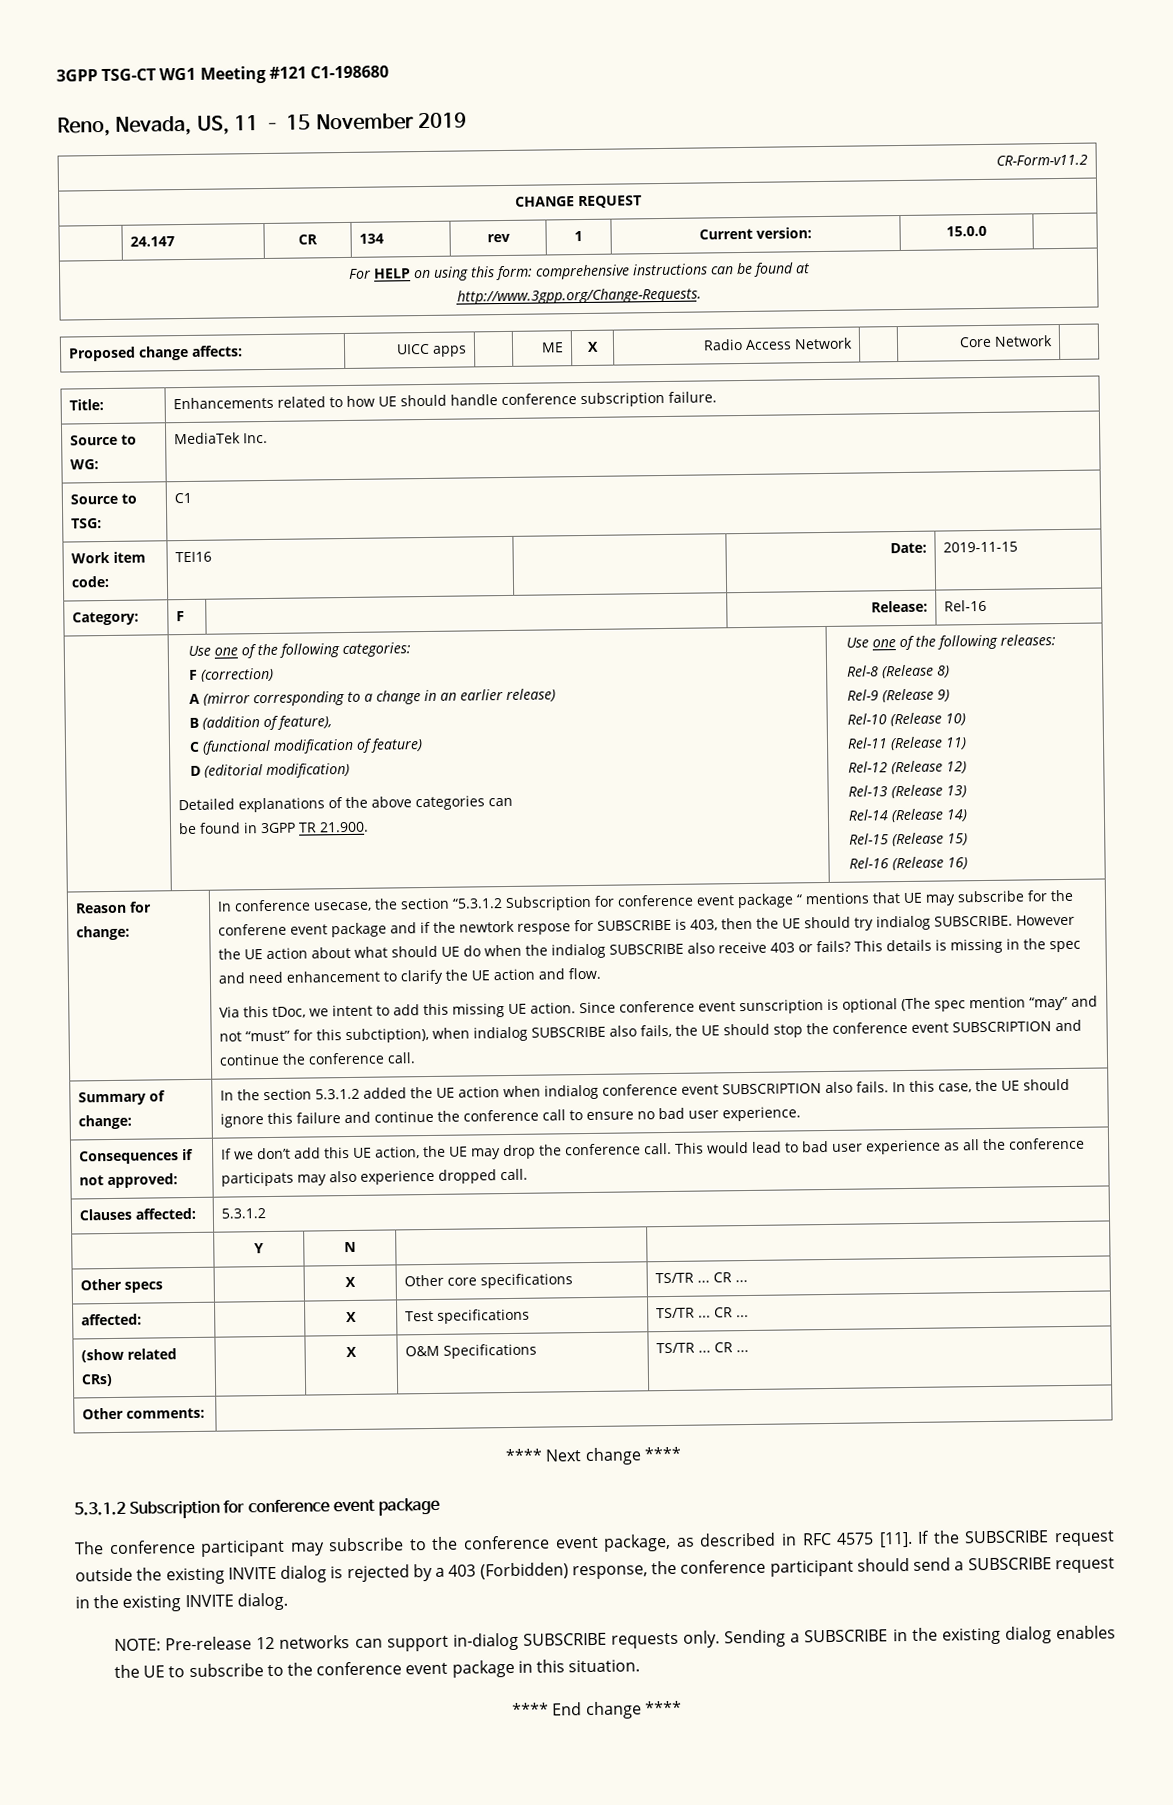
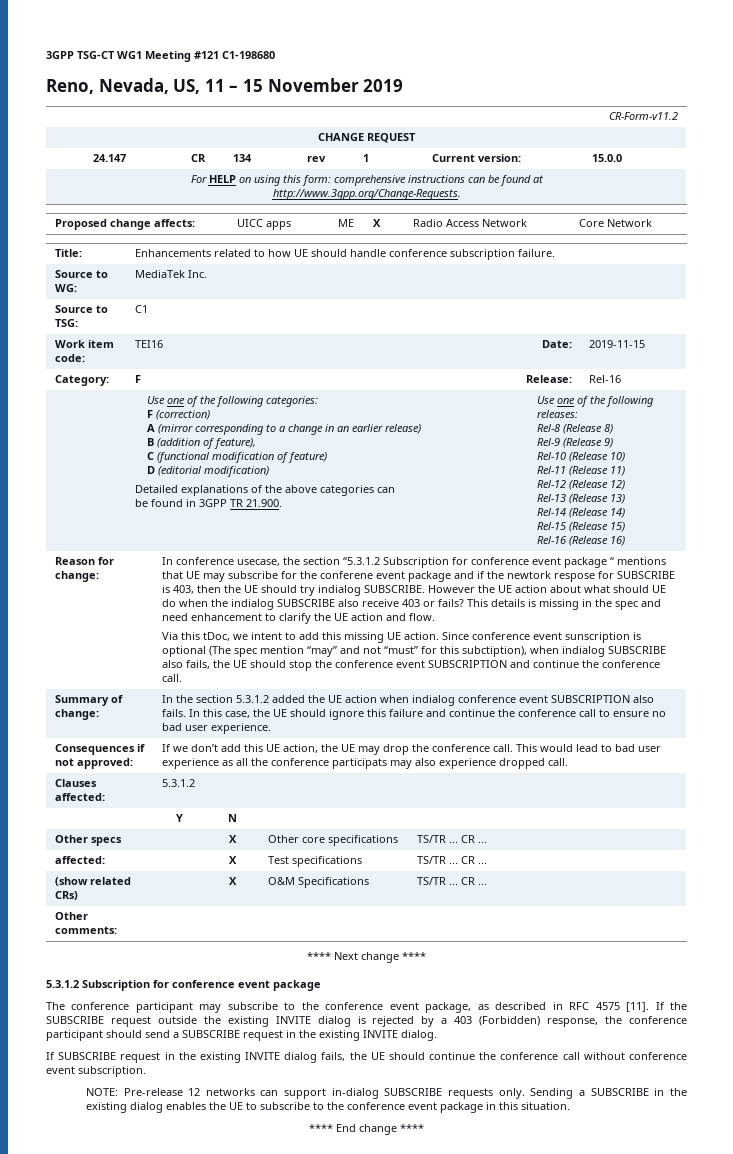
+ If SUBSCRIBE request in the existing INVITE dialog fails, the UE should continue the conference call without conference event subscription.

